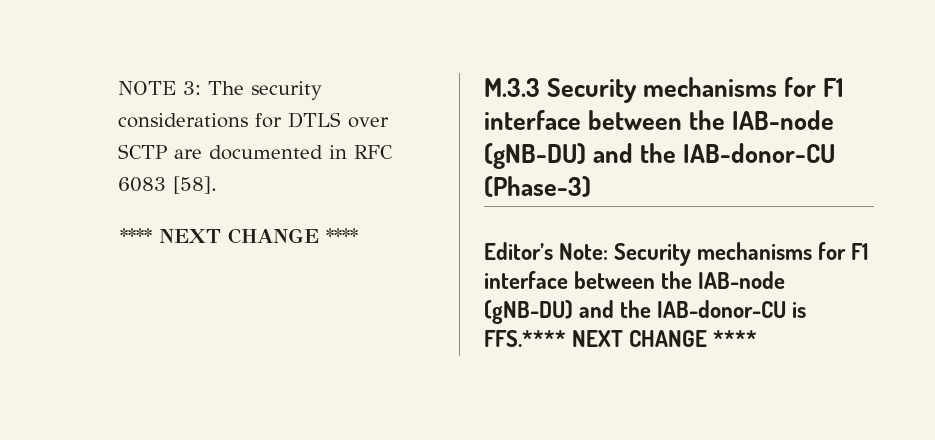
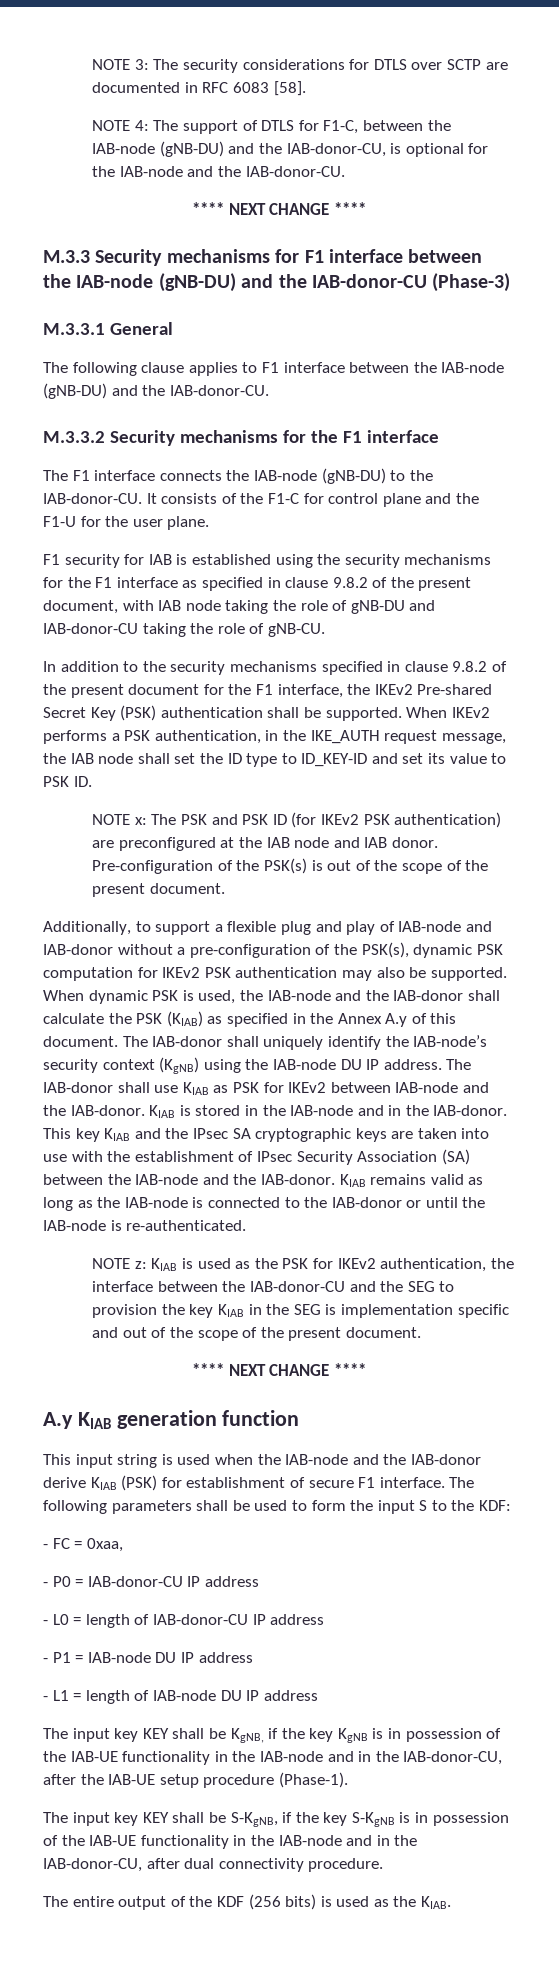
+ NOTE 4: The support of DTLS for F1-C, between the IAB-node (gNB-DU) and the IAB-donor-CU, is optional for the IAB-node and the IAB-donor-CU.
- Editor’s Note: Security mechanisms for F1 interface between the IAB-node (gNB-DU) and the IAB-donor-CU is FFS.**** NEXT CHANGE ****
+ M.3.3.1 General
+ The following clause applies to F1 interface between the IAB-node (gNB-DU) and the IAB-donor-CU.
+ M.3.3.2 Security mechanisms for the F1 interface
+ The F1 interface connects the IAB-node (gNB-DU) to the IAB-donor-CU. It consists of the F1-C for control plane and the F1-U for the user plane.
+ F1 security for IAB is established using the security mechanisms for the F1 interface as specified in clause 9.8.2 of the present document, with IAB node taking the role of gNB-DU and IAB-donor-CU taking the role of gNB-CU.
+ In addition to the security mechanisms specified in clause 9.8.2 of the present document for the F1 interface, the IKEv2 Pre-shared Secret Key (PSK) authentication shall be supported. When IKEv2 performs a PSK authentication, in the IKE_AUTH request message, the IAB node shall set the ID type to ID_KEY-ID and set its value to PSK ID.
+ NOTE x: The PSK and PSK ID (for IKEv2 PSK authentication) are preconfigured at the IAB node and IAB donor. Pre-configuration of the PSK(s) is out of the scope of the present document.
+ Additionally, to support a flexible plug and play of IAB-node and IAB-donor without a pre-configuration of the PSK(s), dynamic PSK computation for IKEv2 PSK authentication may also be supported. When dynamic PSK is used, the IAB-node and the IAB-donor shall calculate the PSK (KIAB) as specified in the Annex A.y of this document. The IAB-donor shall uniquely identify the IAB-node’s security context (KgNB) using the IAB-node DU IP address. The IAB-donor shall use KIAB as PSK for IKEv2 between IAB-node and the IAB-donor. KIAB is stored in the IAB-node and in the IAB-donor. This key KIAB and the IPsec SA cryptographic keys are taken into use with the establishment of IPsec Security Association (SA) between the IAB-node and the IAB-donor. KIAB remains valid as long as the IAB-node is connected to the IAB-donor or until the IAB-node is re-authenticated.
+ NOTE z: KIAB is used as the PSK for IKEv2 authentication, the interface between the IAB-donor-CU and the SEG to provision the key KIAB in the SEG is implementation specific and out of the scope of the present document.
+ **** NEXT CHANGE ****
+ A.y KIAB generation function
+ This input string is used when the IAB-node and the IAB-donor derive KIAB (PSK) for establishment of secure F1 interface. The following parameters shall be used to form the input S to the KDF:
+ - FC = 0xaa,
+ - P0 = IAB-donor-CU IP address
+ - L0 = length of IAB-donor-CU IP address
+ - P1 = IAB-node DU IP address
+ - L1 = length of IAB-node DU IP address
+ The input key KEY shall be KgNB, if the key KgNB is in possession of the IAB-UE functionality in the IAB-node and in the IAB-donor-CU, after the IAB-UE setup procedure (Phase-1).
+ The input key KEY shall be S-KgNB, if the key S-KgNB is in possession of the IAB-UE functionality in the IAB-node and in the IAB-donor-CU, after dual connectivity procedure.
+ The entire output of the KDF (256 bits) is used as the KIAB.

